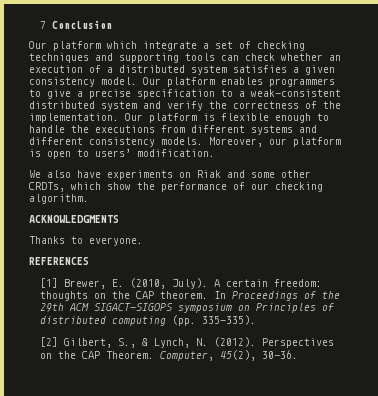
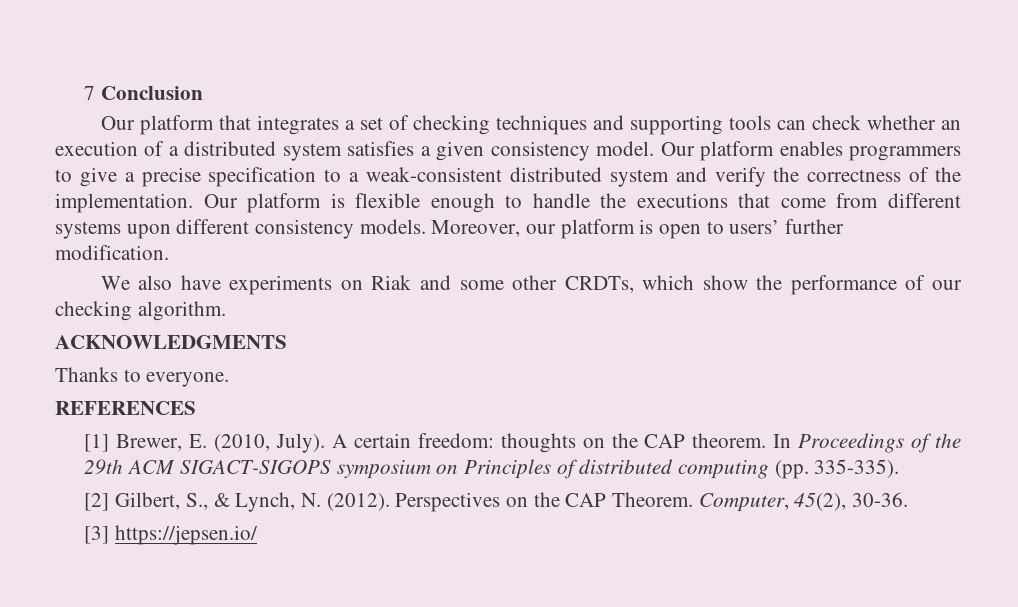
- Our platform which integrate a set of checking techniques and supporting tools can check whether an execution of a distributed system satisfies a given consistency model.
+ Our platform that integrates a set of checking techniques and supporting tools can check whether an execution of a distributed system satisfies a given consistency model.
- Our platform is flexible enough to handle the executions from different systems and different consistency models.
+ Our platform is flexible enough to handle the executions that come from different systems upon different consistency models.
- Moreover, our platform is open to users’ modification.
+ Moreover, our platform is open to users’ further modification.
+ [3] https://jepsen.io/

